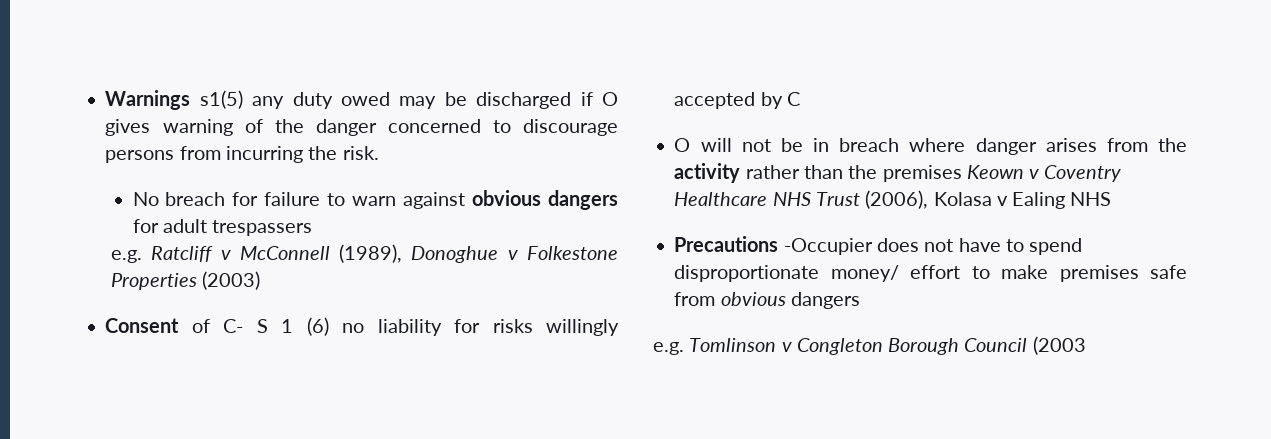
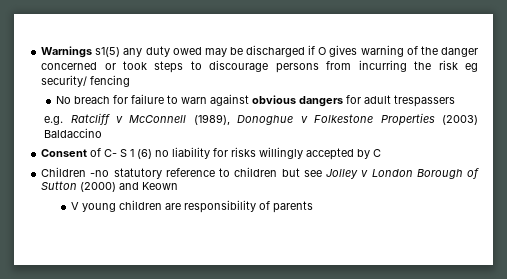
- Warnings s1(5) any duty owed may be discharged if O gives warning of the danger concerned to discourage persons from incurring the risk.
+ Warnings s1(5) any duty owed may be discharged if O gives warning of the danger concerned or took steps to discourage persons from incurring the risk eg security/ fencing
- e.g. Ratcliff v McConnell (1989), Donoghue v Folkestone Properties (2003)
+ e.g. Ratcliff v McConnell (1989), Donoghue v Folkestone Properties (2003) Baldaccino
- O will not be in breach where danger arises from the activity rather than the premises Keown v Coventry Healthcare NHS Trust (2006), Kolasa v Ealing NHS
- Precautions -Occupier does not have to spend disproportionate money/ effort to make premises safe from obvious dangers
- e.g. Tomlinson v Congleton Borough Council (2003
+ Children -no statutory reference to children but see Jolley v London Borough of Sutton (2000) and Keown
+ V young children are responsibility of parents

